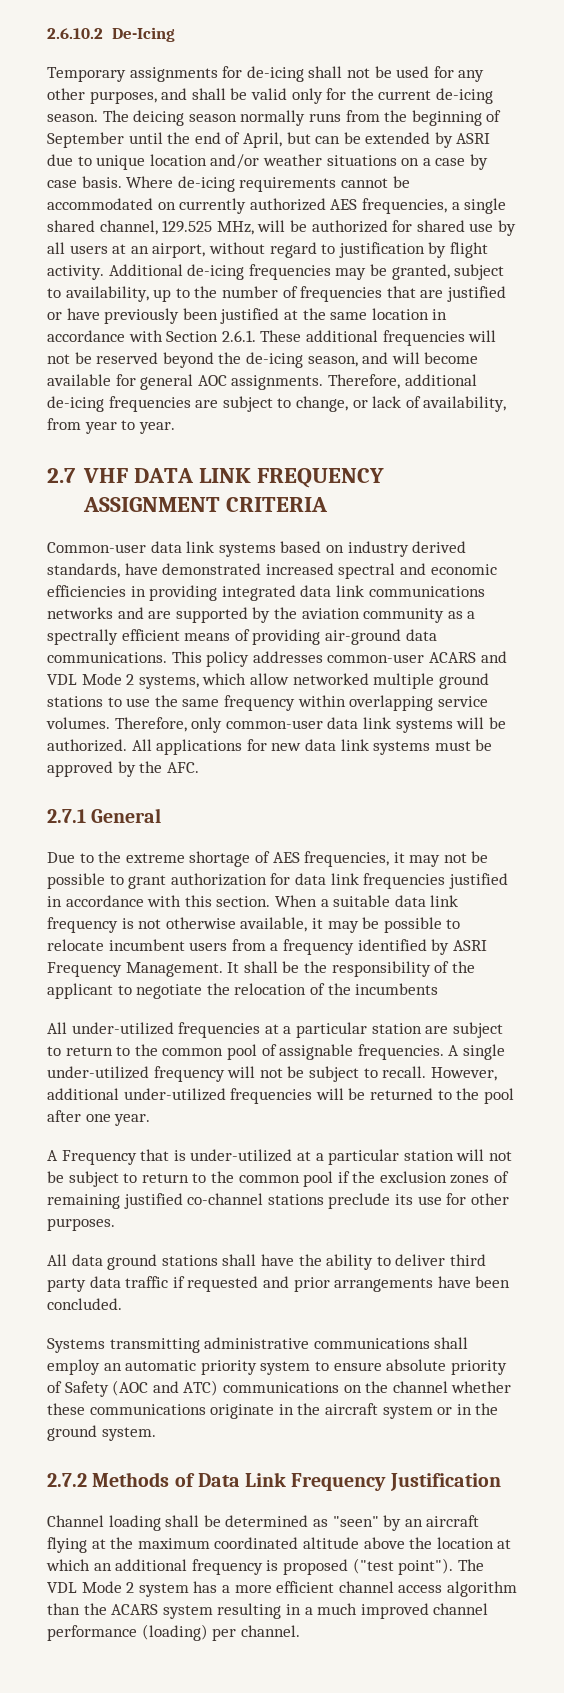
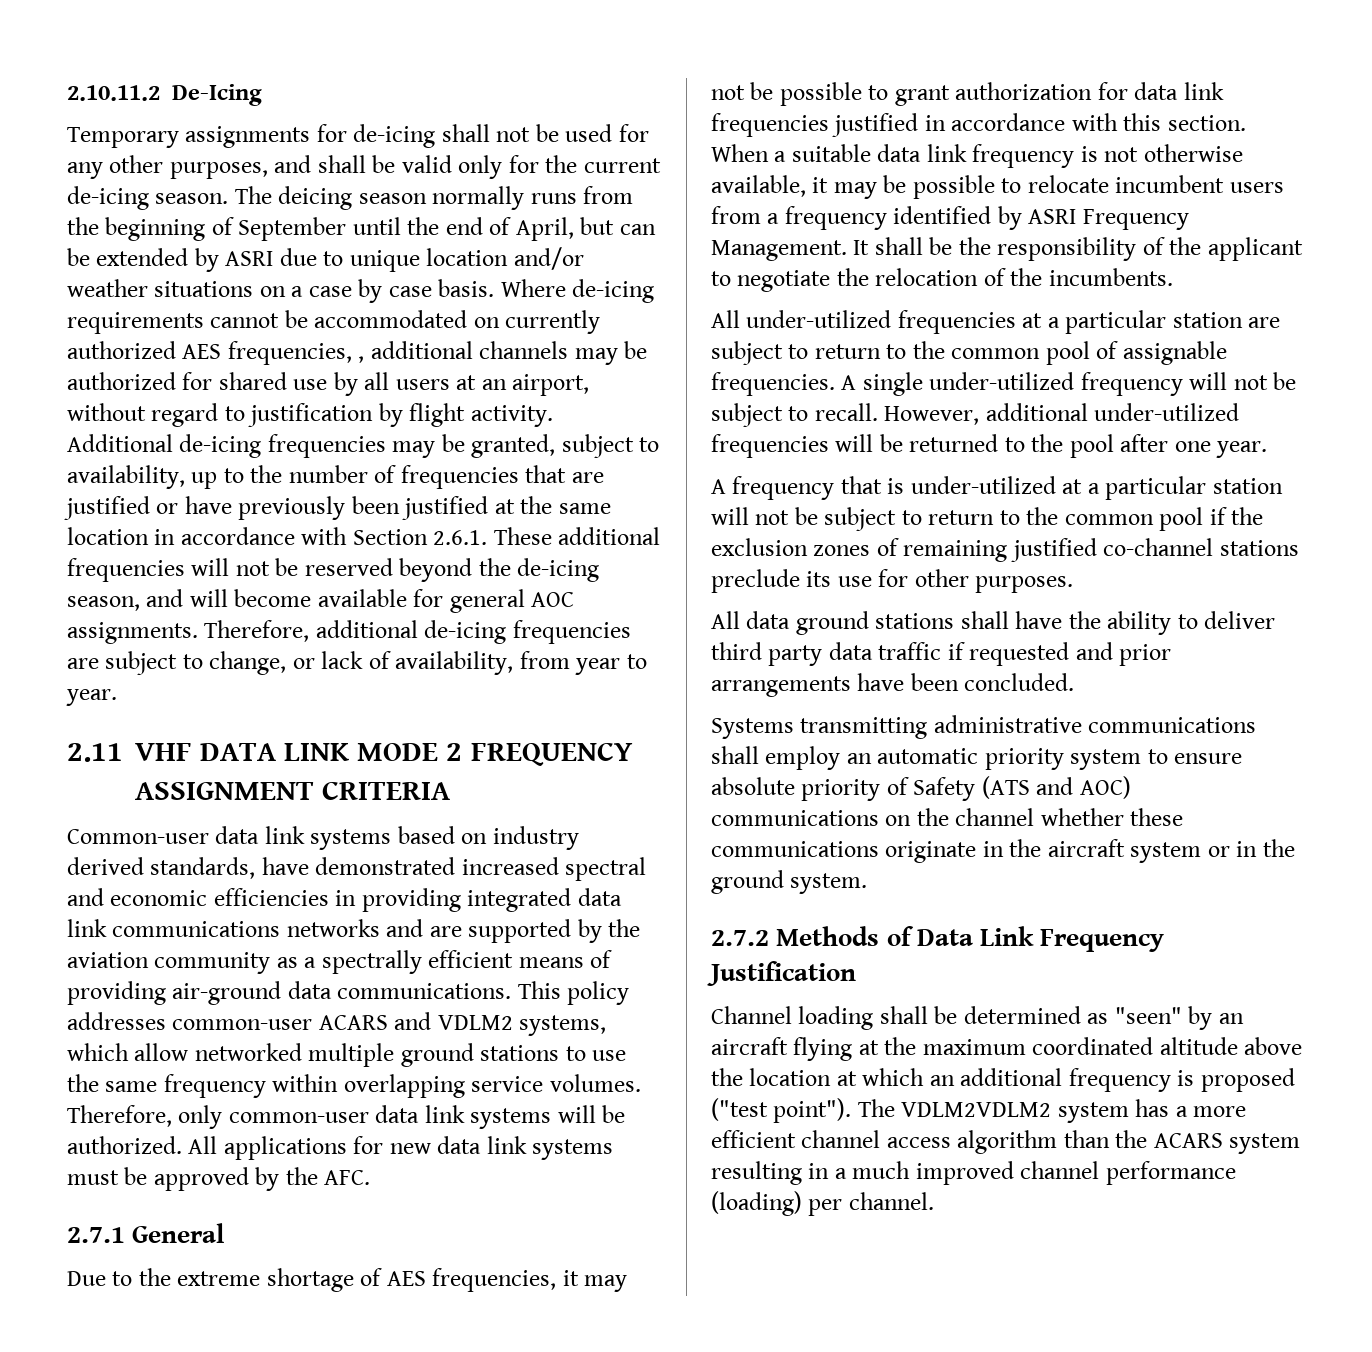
- 2.6.10.2 De-Icing
+ 2.10.11.2 De-Icing
- Where de-icing requirements cannot be accommodated on currently authorized AES frequencies, a single shared channel, 129.525 MHz, will be authorized for shared use by all users at an airport, without regard to justification by flight activity.
+ Where de-icing requirements cannot be accommodated on currently authorized AES frequencies, , additional channels may be authorized for shared use by all users at an airport, without regard to justification by flight activity.
- 2.7 VHF DATA LINK FREQUENCY ASSIGNMENT CRITERIA
+ 2.11 VHF DATA LINK MODE 2 FREQUENCY ASSIGNMENT CRITERIA
- This policy addresses common-user ACARS and VDL Mode 2 systems, which allow networked multiple ground stations to use the same frequency within overlapping service volumes.
+ This policy addresses common-user ACARS and VDLM2 systems, which allow networked multiple ground stations to use the same frequency within overlapping service volumes.
- It shall be the responsibility of the applicant to negotiate the relocation of the incumbents
+ It shall be the responsibility of the applicant to negotiate the relocation of the incumbents.
- A Frequency that is under-utilized at a particular station will not be subject to return to the common pool if the exclusion zones of remaining justified co-channel stations preclude its use for other purposes.
+ A frequency that is under-utilized at a particular station will not be subject to return to the common pool if the exclusion zones of remaining justified co-channel stations preclude its use for other purposes.
- Systems transmitting administrative communications shall employ an automatic priority system to ensure absolute priority of Safety (AOC and ATC) communications on the channel whether these communications originate in the aircraft system or in the ground system.
+ Systems transmitting administrative communications shall employ an automatic priority system to ensure absolute priority of Safety (ATS and AOC) communications on the channel whether these communications originate in the aircraft system or in the ground system.
- The VDL Mode 2 system has a more efficient channel access algorithm than the ACARS system resulting in a much improved channel performance (loading) per channel.
+ The VDLM2VDLM2 system has a more efficient channel access algorithm than the ACARS system resulting in a much improved channel performance (loading) per channel.

